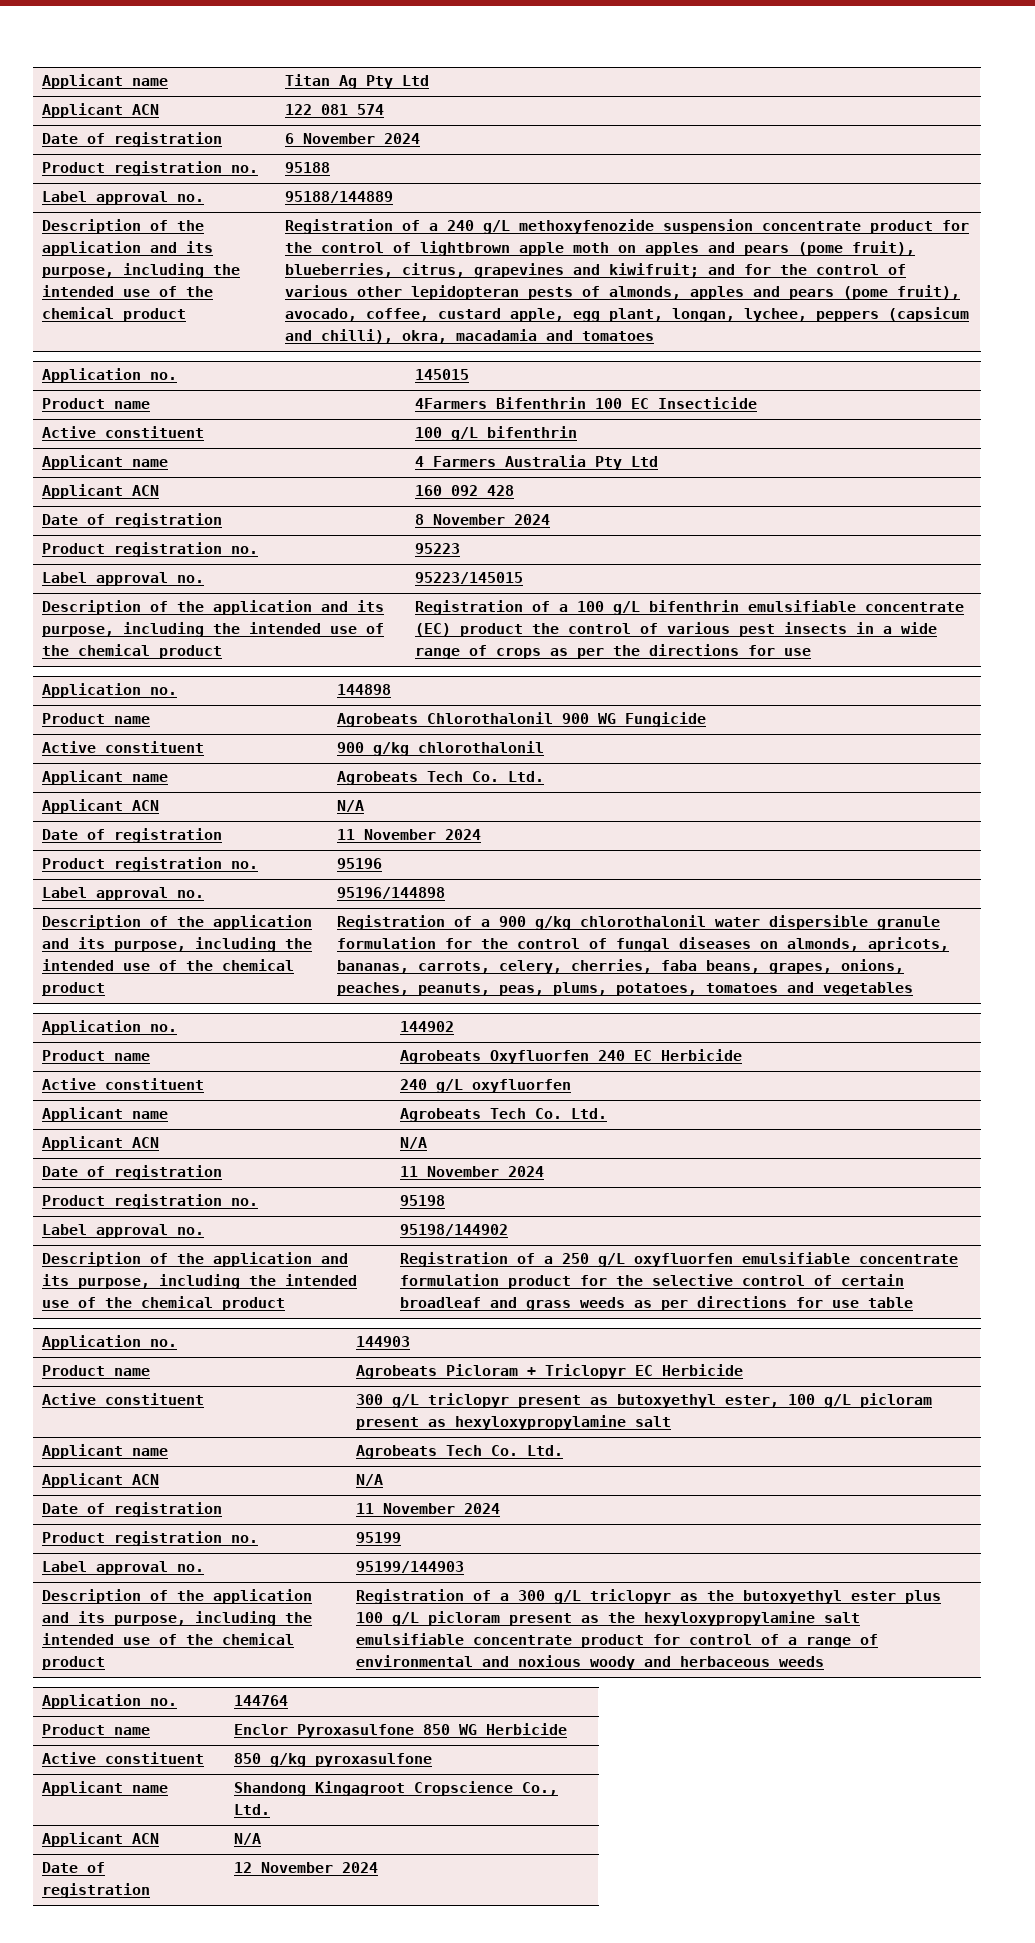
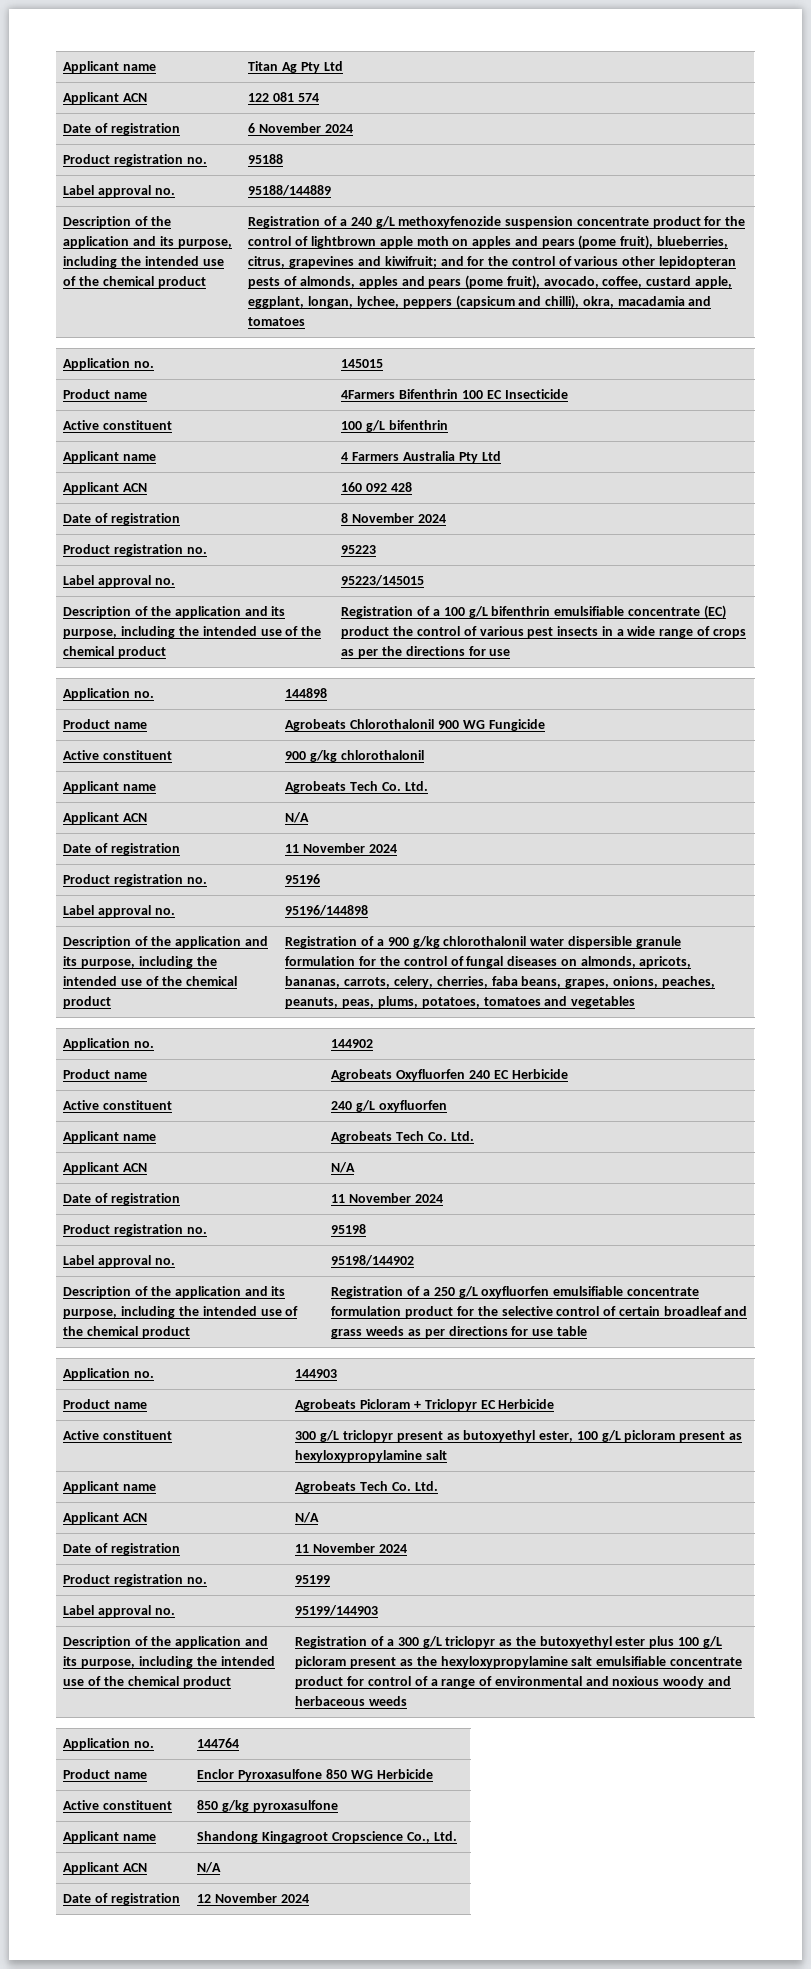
- Registration of a 240 g/L methoxyfenozide suspension concentrate product for the control of lightbrown apple moth on apples and pears (pome fruit), blueberries, citrus, grapevines and kiwifruit; and for the control of various other lepidopteran pests of almonds, apples and pears (pome fruit), avocado, coffee, custard apple, egg plant, longan, lychee, peppers (capsicum and chilli), okra, macadamia and tomatoes
+ Registration of a 240 g/L methoxyfenozide suspension concentrate product for the control of lightbrown apple moth on apples and pears (pome fruit), blueberries, citrus, grapevines and kiwifruit; and for the control of various other lepidopteran pests of almonds, apples and pears (pome fruit), avocado, coffee, custard apple, eggplant, longan, lychee, peppers (capsicum and chilli), okra, macadamia and tomatoes

